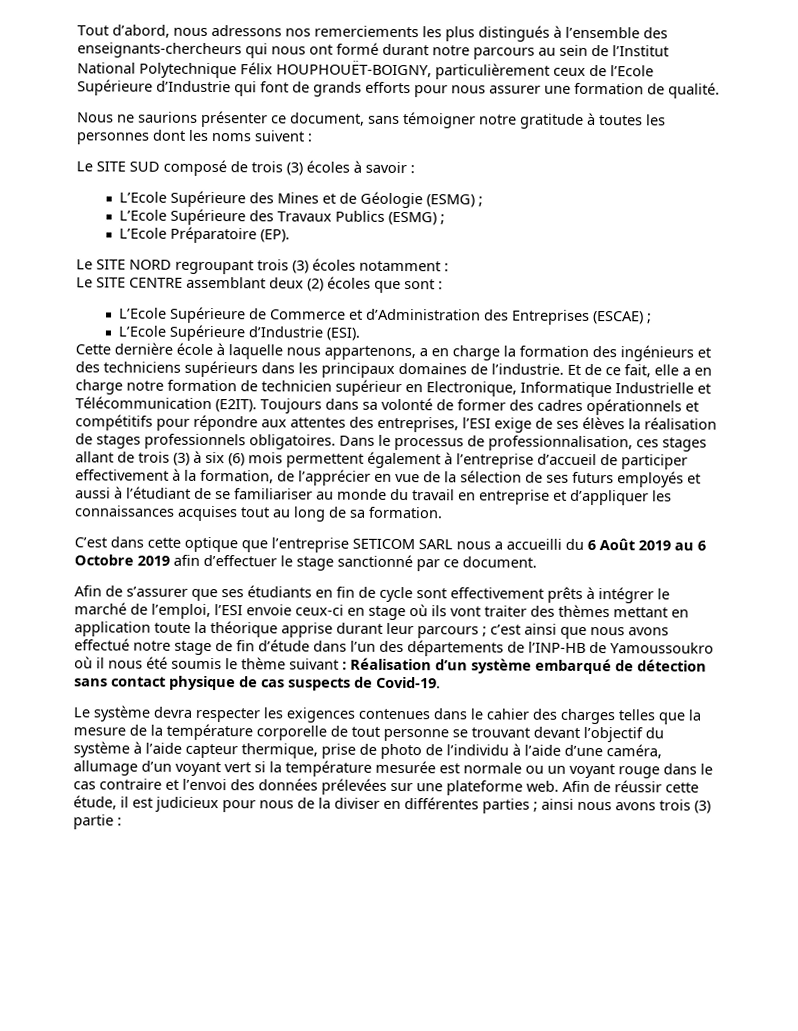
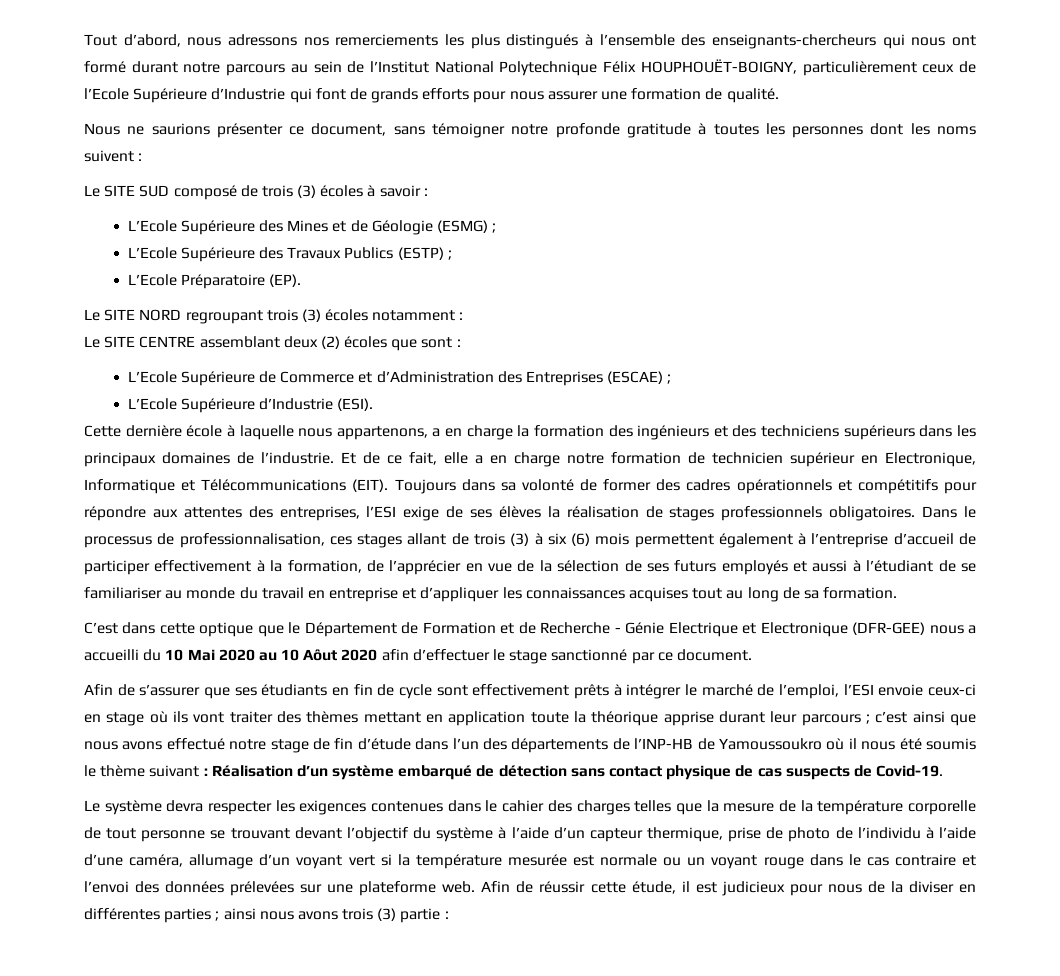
- Nous ne saurions présenter ce document, sans témoigner notre gratitude à toutes les personnes dont les noms suivent :
+ Nous ne saurions présenter ce document, sans témoigner notre profonde gratitude à toutes les personnes dont les noms suivent :
- L’Ecole Supérieure des Travaux Publics (ESMG) ;
+ L’Ecole Supérieure des Travaux Publics (ESTP) ;
- Et de ce fait, elle a en charge notre formation de technicien supérieur en Electronique, Informatique Industrielle et Télécommunication (E2IT).
+ Et de ce fait, elle a en charge notre formation de technicien supérieur en Electronique, Informatique et Télécommunications (EIT).
- C’est dans cette optique que l’entreprise SETICOM SARL nous a accueilli du 6 Août 2019 au 6 Octobre 2019 afin d’effectuer le stage sanctionné par ce document.
+ C’est dans cette optique que le Département de Formation et de Recherche - Génie Electrique et Electronique (DFR-GEE) nous a accueilli du 10 Mai 2020 au 10 Aôut 2020 afin d’effectuer le stage sanctionné par ce document.
- Le système devra respecter les exigences contenues dans le cahier des charges telles que la mesure de la température corporelle de tout personne se trouvant devant l’objectif du système à l’aide capteur thermique, prise de photo de l’individu à l’aide d’une caméra, allumage d’un voyant vert si la température mesurée est normale ou un voyant rouge dans le cas contraire et l’envoi des données prélevées sur une plateforme web.
+ Le système devra respecter les exigences contenues dans le cahier des charges telles que la mesure de la température corporelle de tout personne se trouvant devant l’objectif du système à l’aide d’un capteur thermique, prise de photo de l’individu à l’aide d’une caméra, allumage d’un voyant vert si la température mesurée est normale ou un voyant rouge dans le cas contraire et l’envoi des données prélevées sur une plateforme web.

